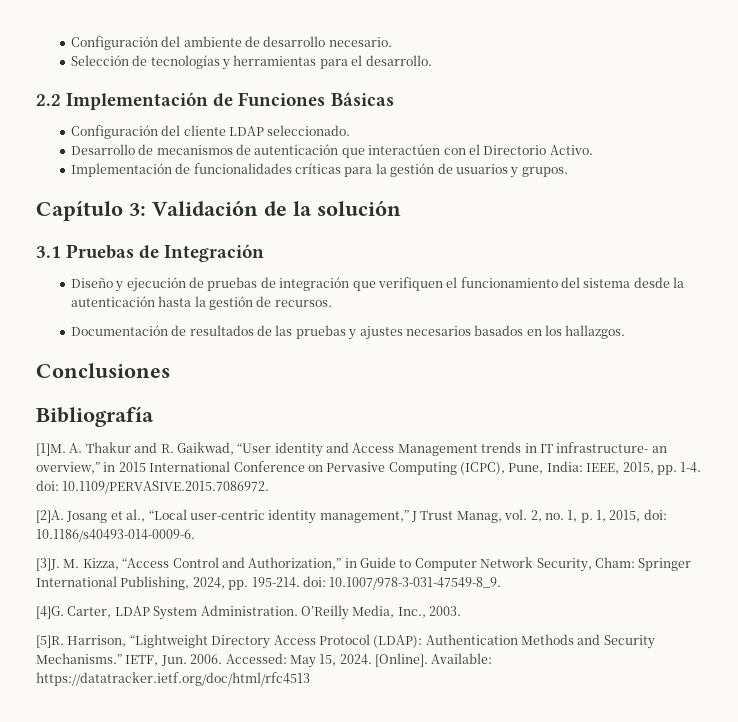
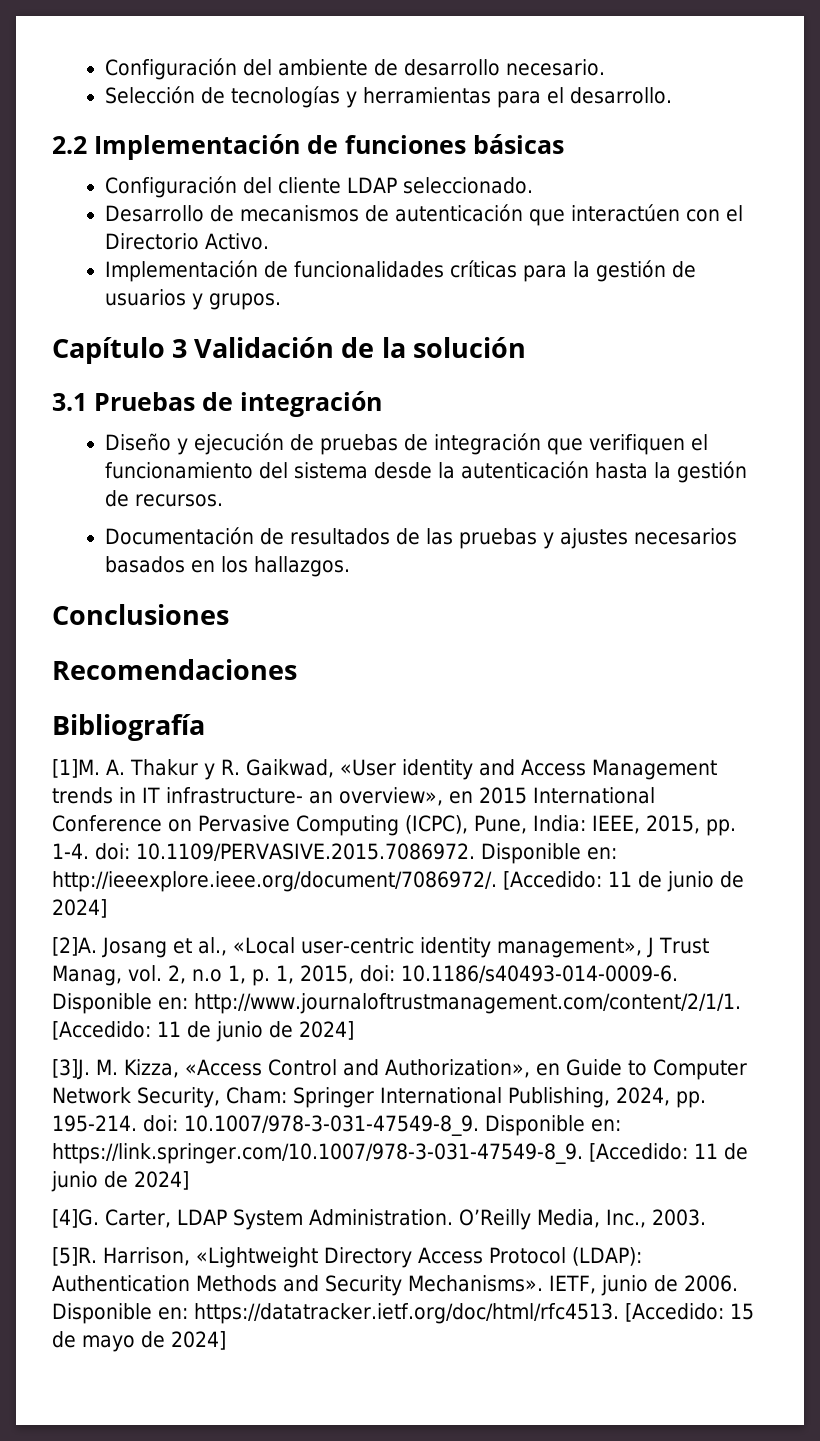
- 2.2 Implementación de Funciones Básicas
+ 2.2 Implementación de funciones básicas
- Capítulo 3: Validación de la solución
+ Capítulo 3 Validación de la solución
- 3.1 Pruebas de Integración
+ 3.1 Pruebas de integración
+ Recomendaciones
- A. Thakur and R. Gaikwad, “User identity and Access Management trends in IT infrastructure- an overview,” in 2015 International Conference on Pervasive Computing (ICPC), Pune, India: IEEE, 2015, pp. 1-4. doi: 10.1109/PERVASIVE.2015.7086972.
+ A. Thakur y R. Gaikwad, «User identity and Access Management trends in IT infrastructure- an overview», en 2015 International Conference on Pervasive Computing (ICPC), Pune, India: IEEE, 2015, pp. 1-4. doi: 10.1109/PERVASIVE.2015.7086972. Disponible en: http://ieeexplore.ieee.org/document/7086972/. [Accedido: 11 de junio de 2024]
- Josang et al., “Local user-centric identity management,” J Trust Manag, vol. 2, no. 1, p. 1, 2015, doi: 10.1186/s40493-014-0009-6.
+ Josang et al., «Local user-centric identity management», J Trust Manag, vol. 2, n.o 1, p. 1, 2015, doi: 10.1186/s40493-014-0009-6. Disponible en: http://www.journaloftrustmanagement.com/content/2/1/1. [Accedido: 11 de junio de 2024]
- M. Kizza, “Access Control and Authorization,” in Guide to Computer Network Security, Cham: Springer International Publishing, 2024, pp. 195-214. doi: 10.1007/978-3-031-47549-8_9.
+ M. Kizza, «Access Control and Authorization», en Guide to Computer Network Security, Cham: Springer International Publishing, 2024, pp. 195-214. doi: 10.1007/978-3-031-47549-8_9. Disponible en: https://link.springer.com/10.1007/978-3-031-47549-8_9. [Accedido: 11 de junio de 2024]
- Harrison, “Lightweight Directory Access Protocol (LDAP): Authentication Methods and Security Mechanisms.” IETF, Jun. 2006. Accessed: May 15, 2024. [Online]. Available: https://datatracker.ietf.org/doc/html/rfc4513
+ Harrison, «Lightweight Directory Access Protocol (LDAP): Authentication Methods and Security Mechanisms». IETF, junio de 2006. Disponible en: https://datatracker.ietf.org/doc/html/rfc4513. [Accedido: 15 de mayo de 2024]

